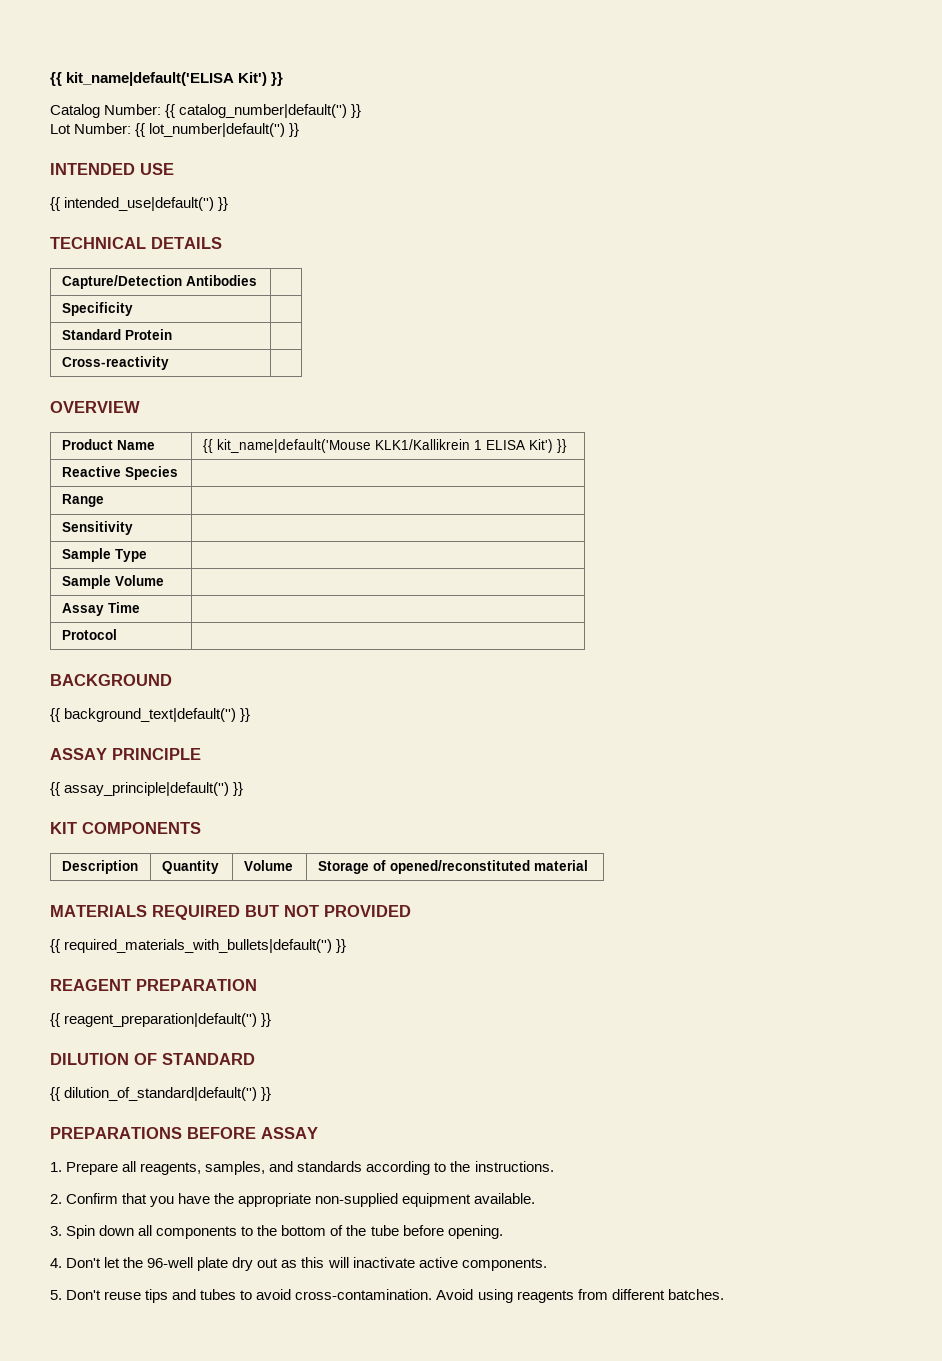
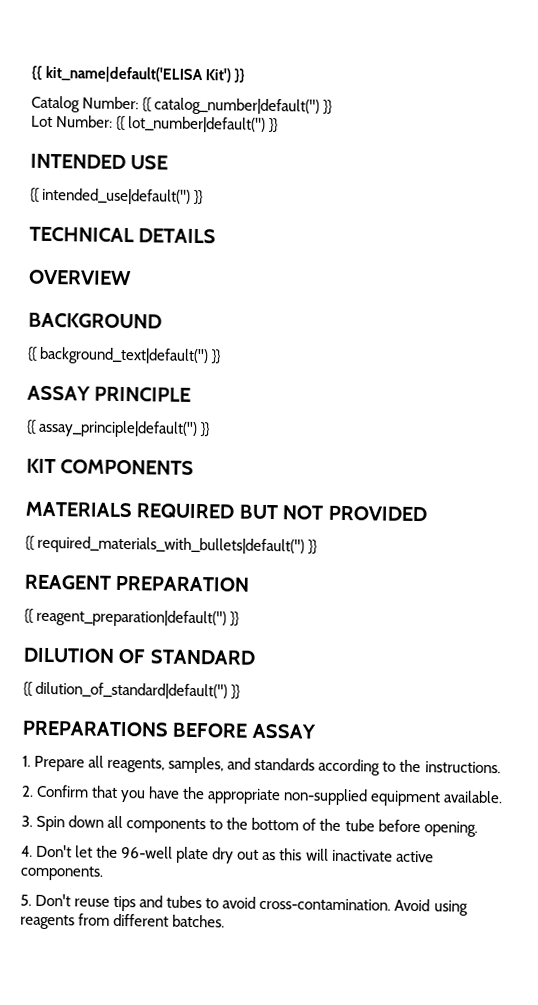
- Capture/Detection Antibodies |
- Specificity |
- Standard Protein |
- Cross-reactivity |
  OVERVIEW
- Product Name | {{ kit_name|default('Mouse KLK1/Kallikrein 1 ELISA Kit') }}
- Reactive Species |
- Range |
- Sensitivity |
- Sample Type |
- Sample Volume |
- Assay Time |
- Protocol |
- Description | Quantity | Volume | Storage of opened/reconstituted material

